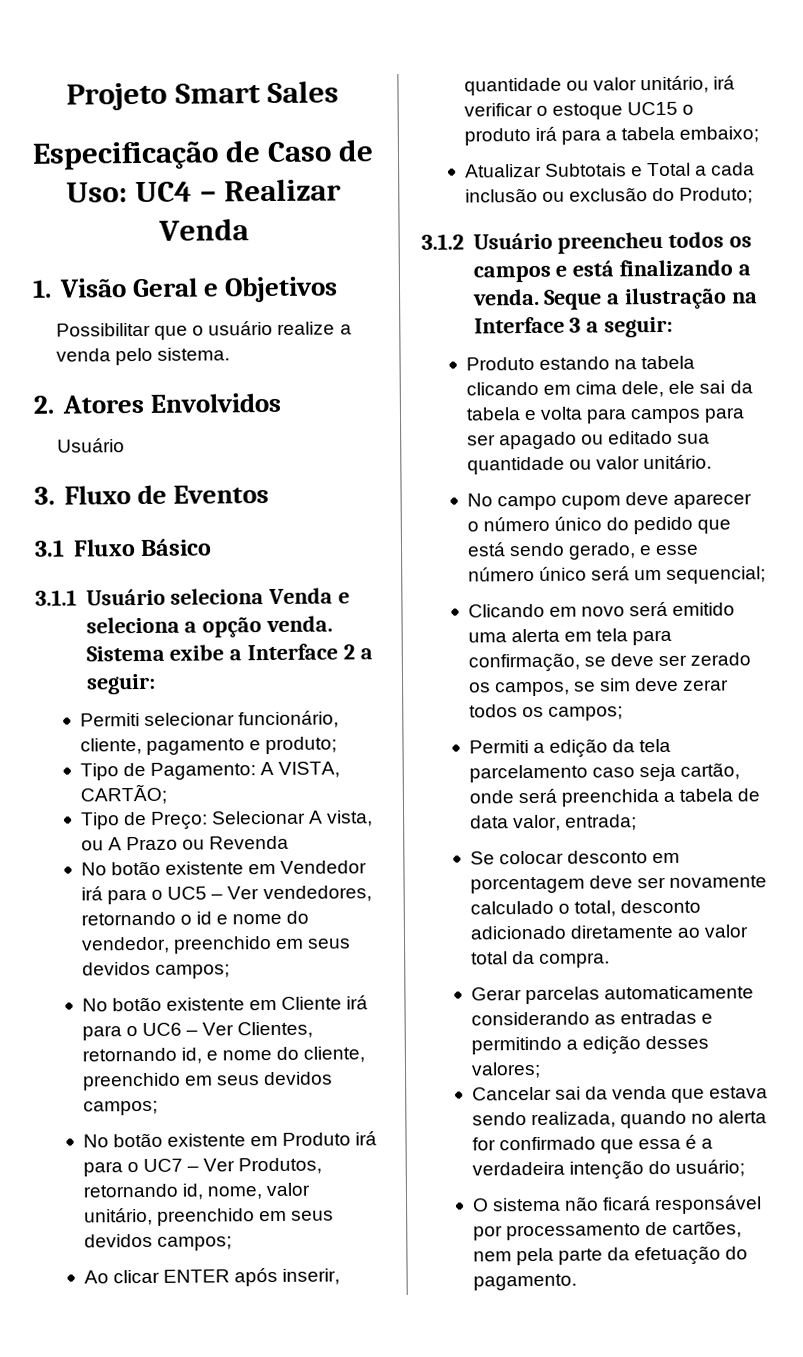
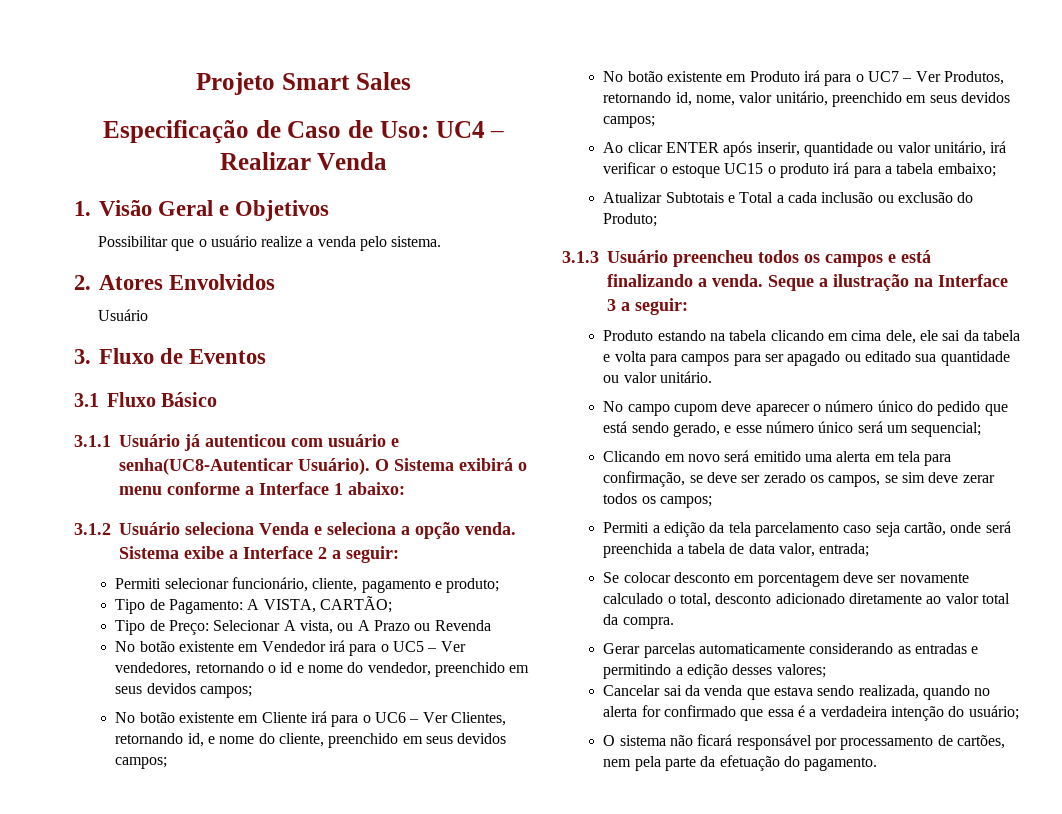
- 3.1.1 Usuário seleciona Venda e seleciona a opção venda.
+ 3.1.1 Usuário já autenticou com usuário e senha(UC8-Autenticar Usuário). O Sistema exibirá o menu conforme a Interface 1 abaixo:
+ 3.1.2 Usuário seleciona Venda e seleciona a opção venda.
- 3.1.2 Usuário preencheu todos os campos e está finalizando a venda.
+ 3.1.3 Usuário preencheu todos os campos e está finalizando a venda.

